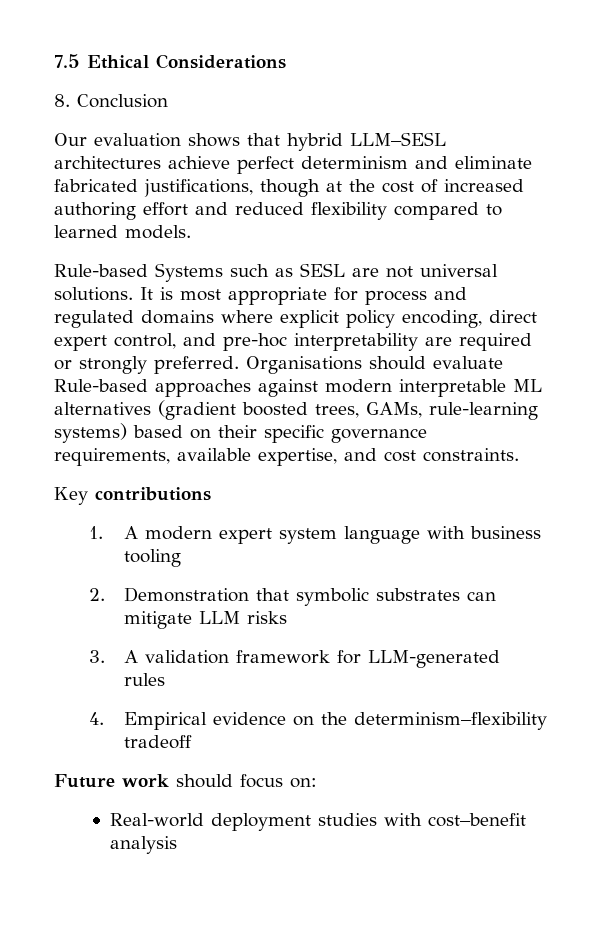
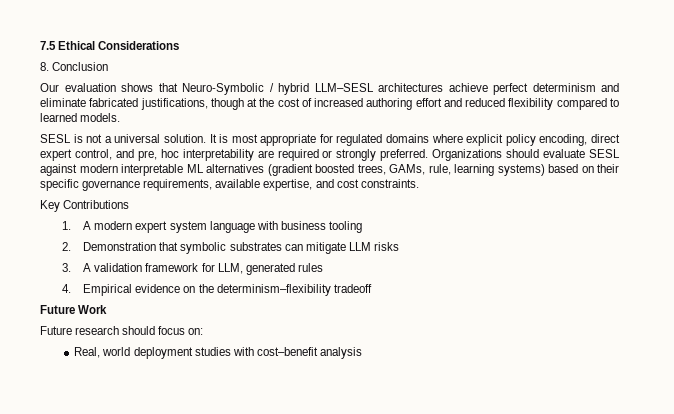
- Our evaluation shows that hybrid LLM–SESL architectures achieve perfect determinism and eliminate fabricated justifications, though at the cost of increased authoring effort and reduced flexibility compared to learned models.
+ Our evaluation shows that Neuro-Symbolic / hybrid LLM–SESL architectures achieve perfect determinism and eliminate fabricated justifications, though at the cost of increased authoring effort and reduced flexibility compared to learned models.
- Rule-based Systems such as SESL are not universal solutions.
+ SESL is not a universal solution.
- It is most appropriate for process and regulated domains where explicit policy encoding, direct expert control, and pre-hoc interpretability are required or strongly preferred.
+ It is most appropriate for regulated domains where explicit policy encoding, direct expert control, and pre, hoc interpretability are required or strongly preferred.
- Organisations should evaluate Rule-based approaches against modern interpretable ML alternatives (gradient boosted trees, GAMs, rule-learning systems) based on their specific governance requirements, available expertise, and cost constraints.
+ Organizations should evaluate SESL against modern interpretable ML alternatives (gradient boosted trees, GAMs, rule, learning systems) based on their specific governance requirements, available expertise, and cost constraints.
- Key contributions
+ Key Contributions
- 3. A validation framework for LLM-generated rules
+ 3. A validation framework for LLM, generated rules
- Future work should focus on:
+ Future Work
+ Future research should focus on:
- Real-world deployment studies with cost–benefit analysis
+ Real, world deployment studies with cost–benefit analysis

